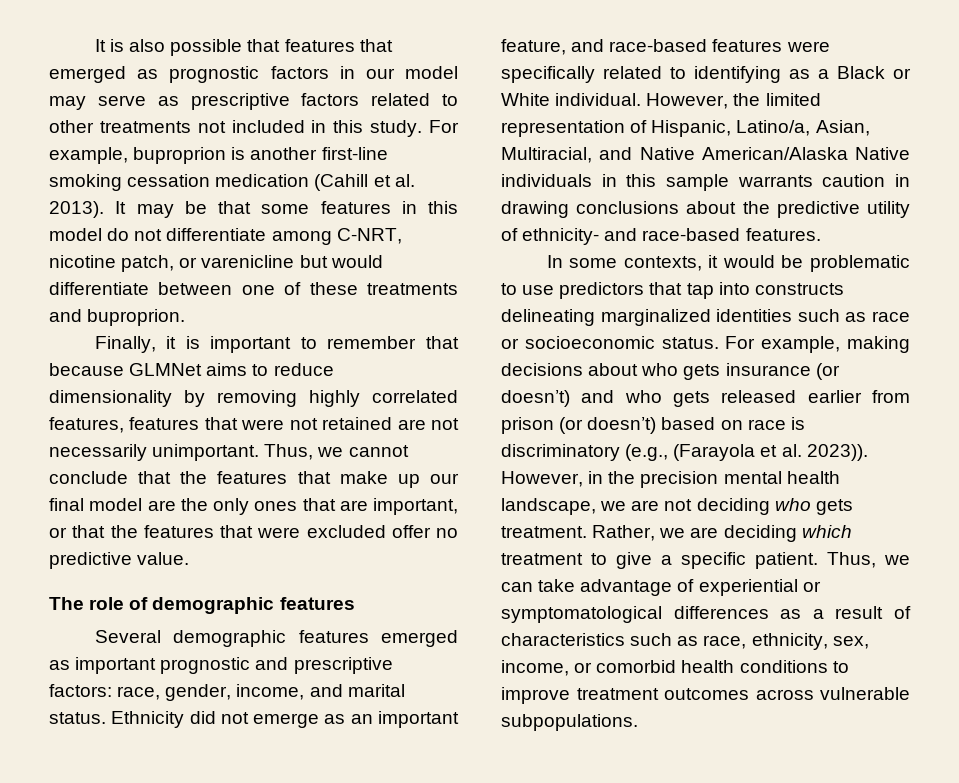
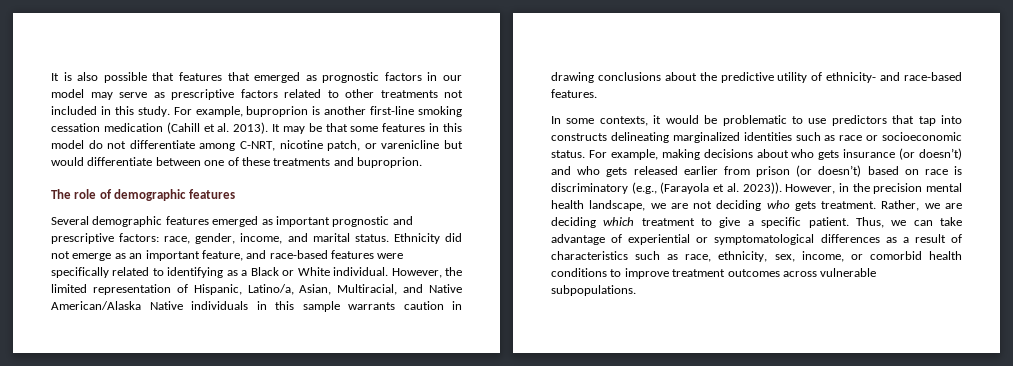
- Finally, it is important to remember that because GLMNet aims to reduce dimensionality by removing highly correlated features, features that were not retained are not necessarily unimportant. Thus, we cannot conclude that the features that make up our final model are the only ones that are important, or that the features that were excluded offer no predictive value.

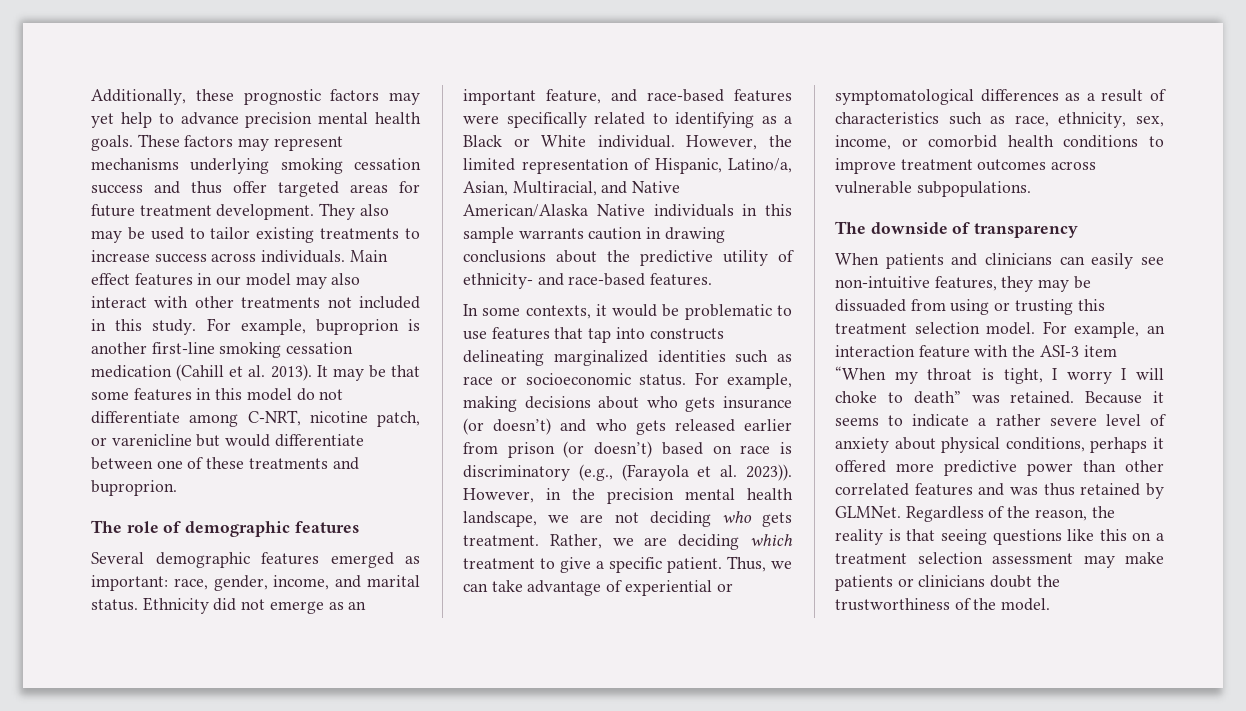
- It is also possible that features that emerged as prognostic factors in our model may serve as prescriptive factors related to other treatments not included in this study.
+ Additionally, these prognostic factors may yet help to advance precision mental health goals. These factors may represent mechanisms underlying smoking cessation success and thus offer targeted areas for future treatment development. They also may be used to tailor existing treatments to increase success across individuals. Main effect features in our model may also interact with other treatments not included in this study.
- Several demographic features emerged as important prognostic and prescriptive factors: race, gender, income, and marital status.
+ Several demographic features emerged as important: race, gender, income, and marital status.
- In some contexts, it would be problematic to use predictors that tap into constructs delineating marginalized identities such as race or socioeconomic status.
+ In some contexts, it would be problematic to use features that tap into constructs delineating marginalized identities such as race or socioeconomic status.
+ The downside of transparency
+ When patients and clinicians can easily see non-intuitive features, they may be dissuaded from using or trusting this treatment selection model. For example, an interaction feature with the ASI-3 item “When my throat is tight, I worry I will choke to death” was retained. Because it seems to indicate a rather severe level of anxiety about physical conditions, perhaps it offered more predictive power than other correlated features and was thus retained by GLMNet. Regardless of the reason, the reality is that seeing questions like this on a treatment selection assessment may make patients or clinicians doubt the trustworthiness of the model.

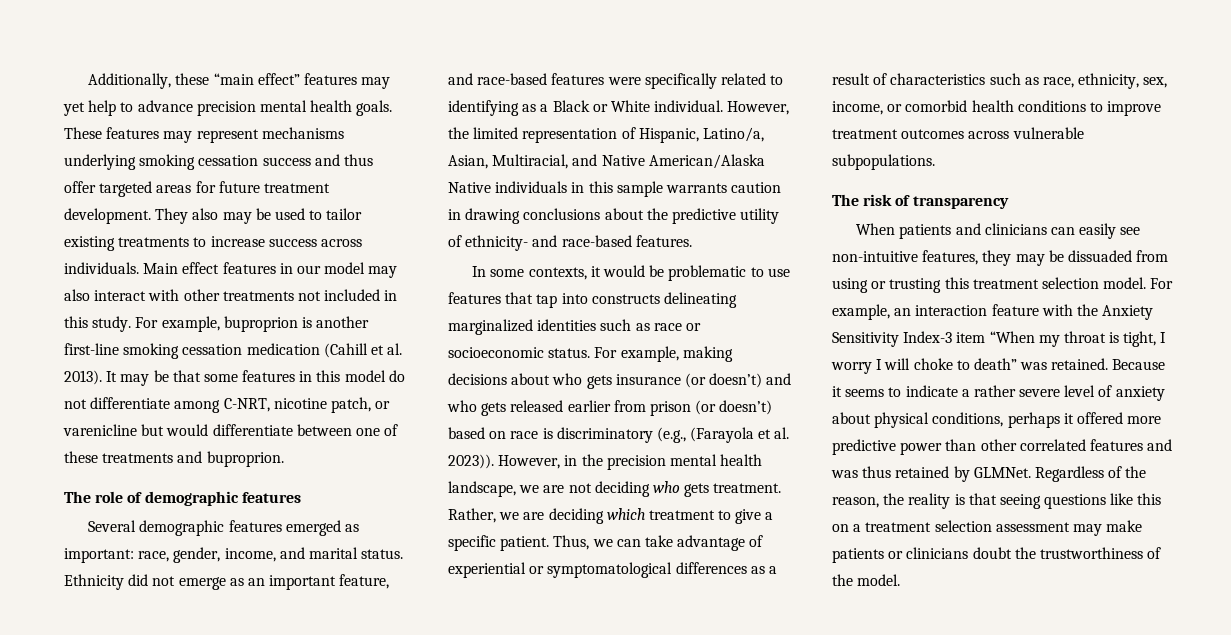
- Additionally, these prognostic factors may yet help to advance precision mental health goals.
+ Additionally, these “main effect” features may yet help to advance precision mental health goals.
- These factors may represent mechanisms underlying smoking cessation success and thus offer targeted areas for future treatment development.
+ These features may represent mechanisms underlying smoking cessation success and thus offer targeted areas for future treatment development.
- The downside of transparency
+ The risk of transparency
- For example, an interaction feature with the ASI-3 item “When my throat is tight, I worry I will choke to death” was retained.
+ For example, an interaction feature with the Anxiety Sensitivity Index-3 item “When my throat is tight, I worry I will choke to death” was retained.

